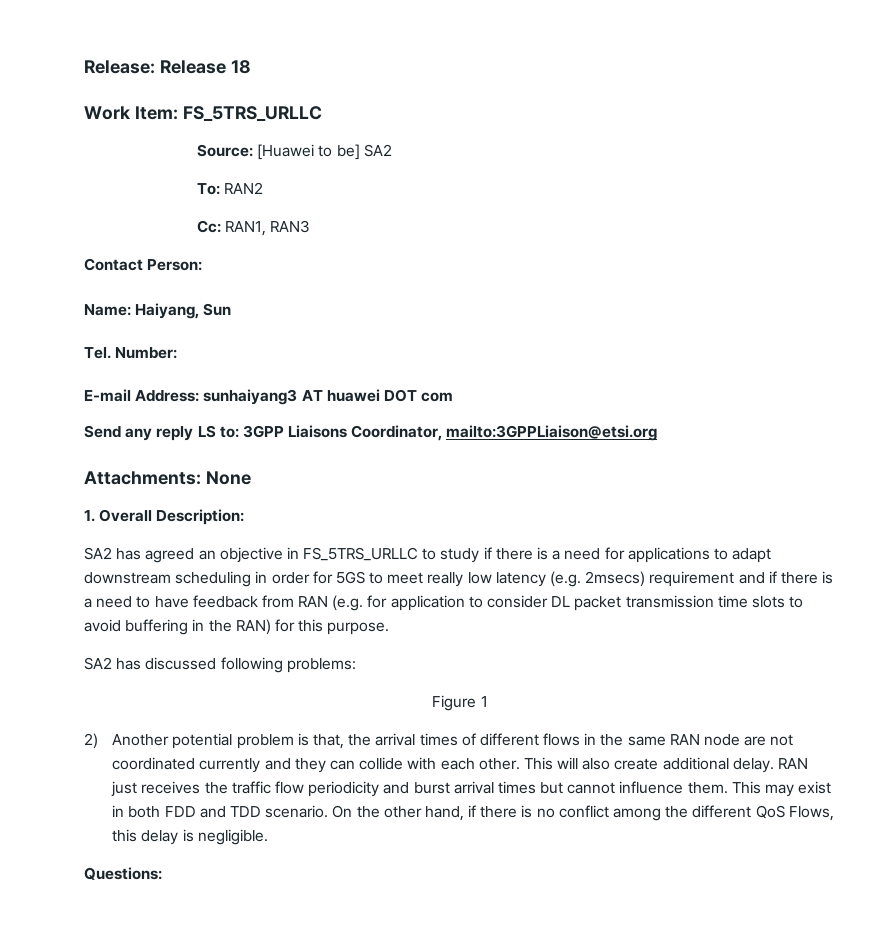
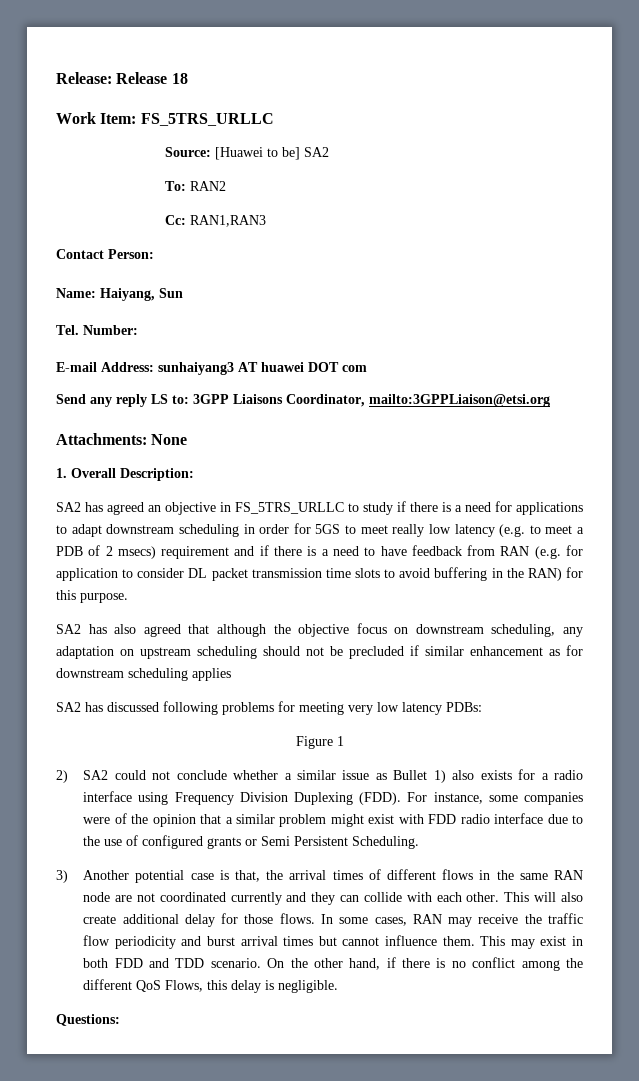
- Cc: RAN1, RAN3
+ Cc: RAN1,RAN3
- SA2 has agreed an objective in FS_5TRS_URLLC to study if there is a need for applications to adapt downstream scheduling in order for 5GS to meet really low latency (e.g. 2msecs) requirement and if there is a need to have feedback from RAN (e.g. for application to consider DL packet transmission time slots to avoid buffering in the RAN) for this purpose.
+ SA2 has agreed an objective in FS_5TRS_URLLC to study if there is a need for applications to adapt downstream scheduling in order for 5GS to meet really low latency (e.g. to meet a PDB of 2 msecs) requirement and if there is a need to have feedback from RAN (e.g. for application to consider DL packet transmission time slots to avoid buffering in the RAN) for this purpose.
- SA2 has discussed following problems:
+ SA2 has also agreed that although the objective focus on downstream scheduling, any adaptation on upstream scheduling should not be precluded if similar enhancement as for downstream scheduling applies
+ SA2 has discussed following problems for meeting very low latency PDBs:
  Figure 1
- 2) Another potential problem is that, the arrival times of different flows in the same RAN node are not coordinated currently and they can collide with each other.
+ 2) SA2 could not conclude whether a similar issue as Bullet 1) also exists for a radio interface using Frequency Division Duplexing (FDD). For instance, some companies were of the opinion that a similar problem might exist with FDD radio interface due to the use of configured grants or Semi Persistent Scheduling.
+ 3) Another potential case is that, the arrival times of different flows in the same RAN node are not coordinated currently and they can collide with each other.
- This will also create additional delay. RAN just receives the traffic flow periodicity and burst arrival times but cannot influence them.
+ This will also create additional delay for those flows. In some cases, RAN may receive the traffic flow periodicity and burst arrival times but cannot influence them.

